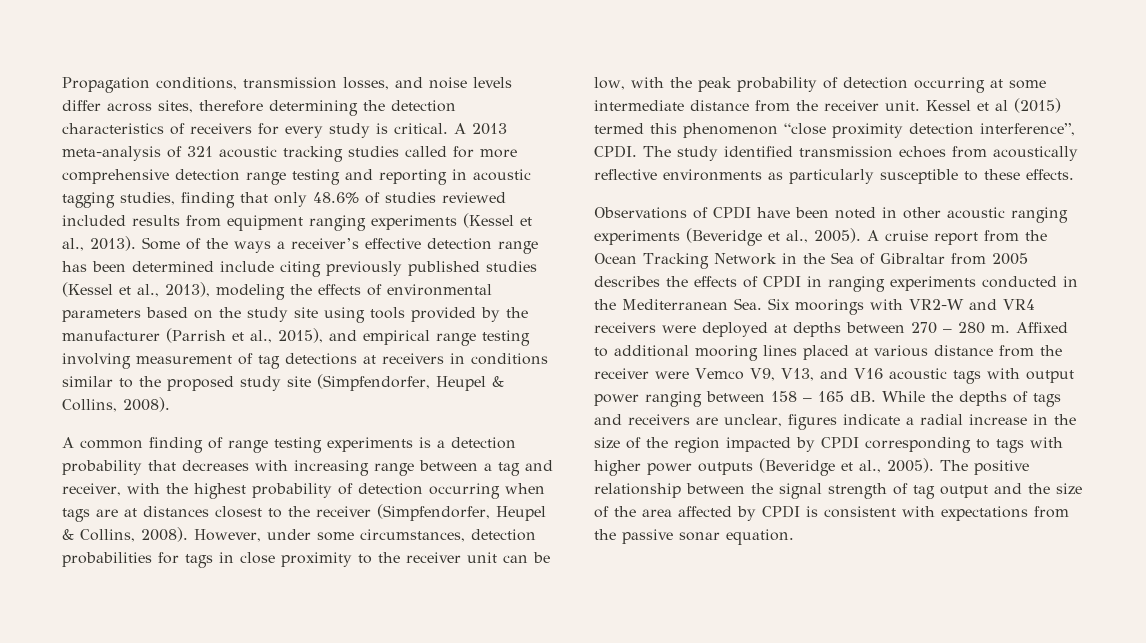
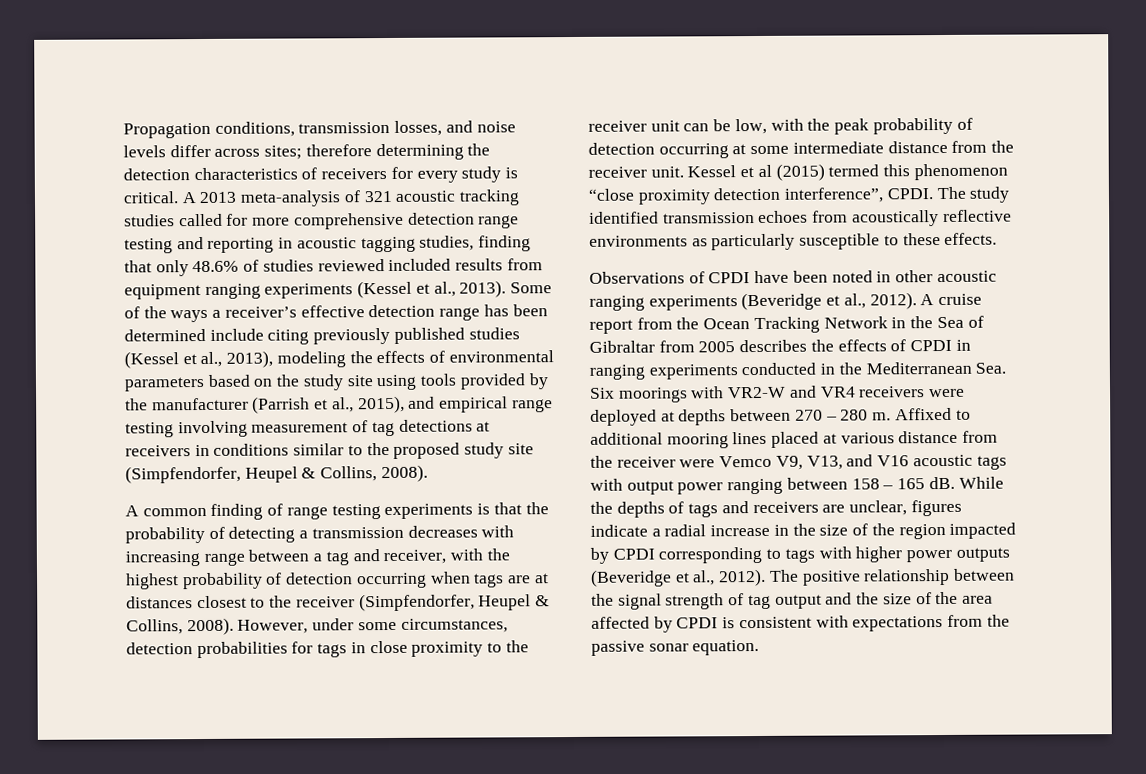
- Propagation conditions, transmission losses, and noise levels differ across sites, therefore determining the detection characteristics of receivers for every study is critical.
+ Propagation conditions, transmission losses, and noise levels differ across sites; therefore determining the detection characteristics of receivers for every study is critical.
- A common finding of range testing experiments is a detection probability that decreases with increasing range between a tag and receiver, with the highest probability of detection occurring when tags are at distances closest to the receiver (Simpfendorfer, Heupel & Collins, 2008).
+ A common finding of range testing experiments is that the probability of detecting a transmission decreases with increasing range between a tag and receiver, with the highest probability of detection occurring when tags are at distances closest to the receiver (Simpfendorfer, Heupel & Collins, 2008).
- Observations of CPDI have been noted in other acoustic ranging experiments (Beveridge et al., 2005).
+ Observations of CPDI have been noted in other acoustic ranging experiments (Beveridge et al., 2012).
- While the depths of tags and receivers are unclear, figures indicate a radial increase in the size of the region impacted by CPDI corresponding to tags with higher power outputs (Beveridge et al., 2005).
+ While the depths of tags and receivers are unclear, figures indicate a radial increase in the size of the region impacted by CPDI corresponding to tags with higher power outputs (Beveridge et al., 2012).

